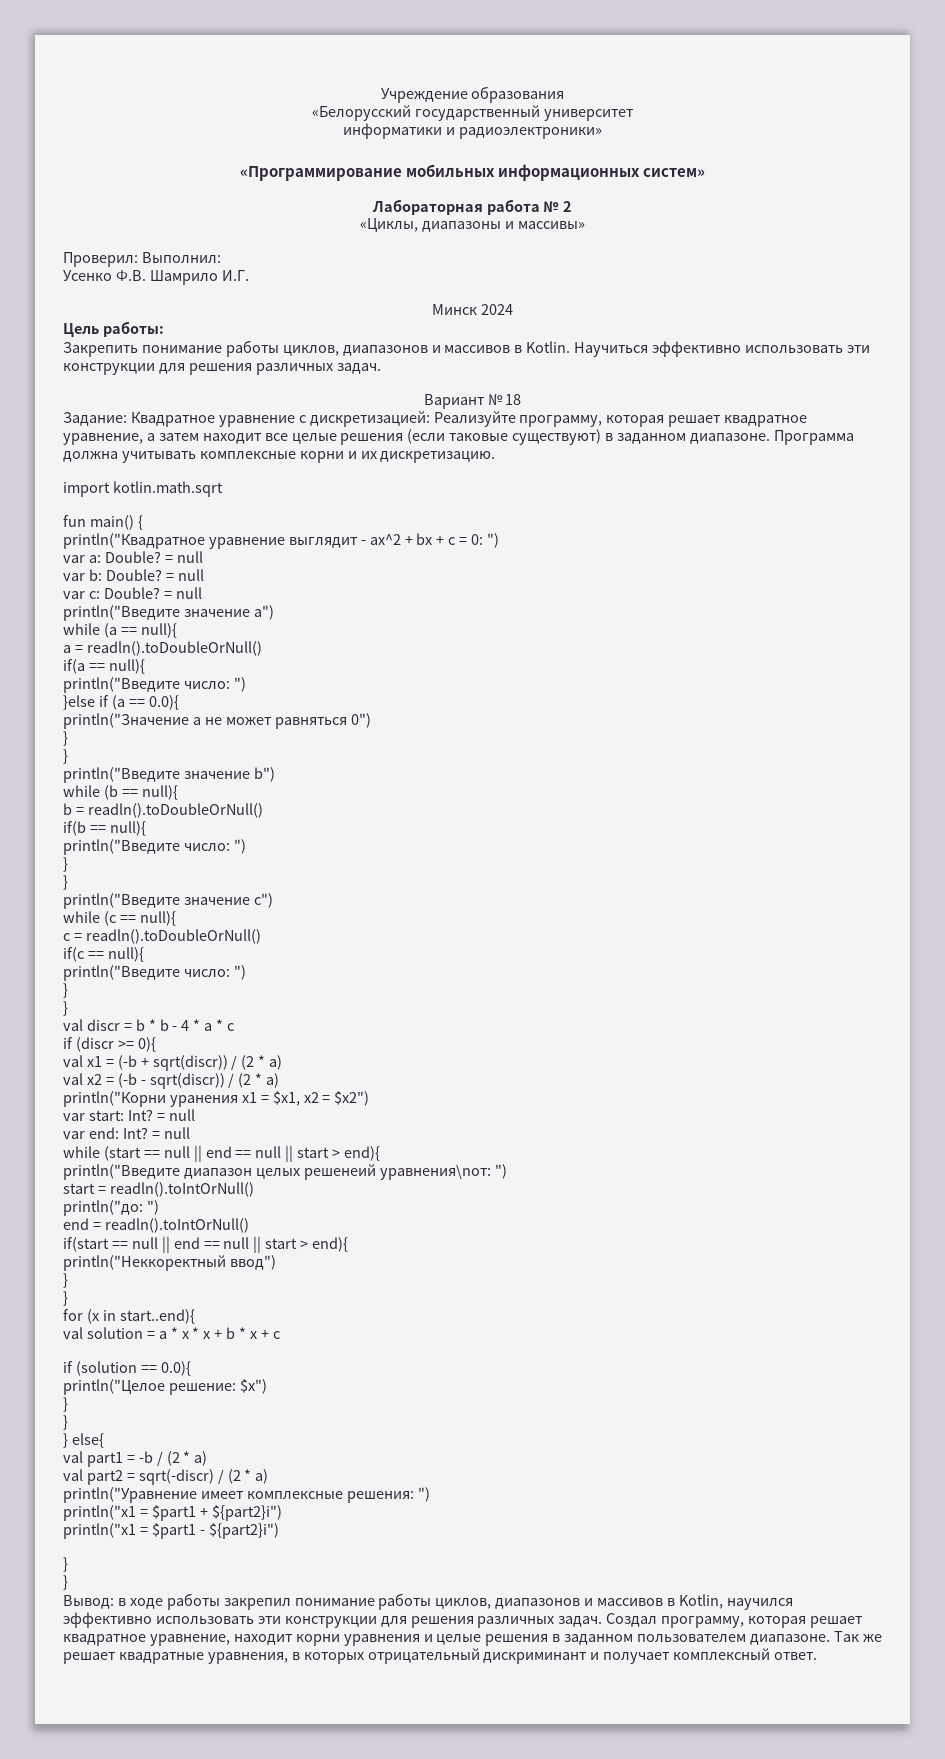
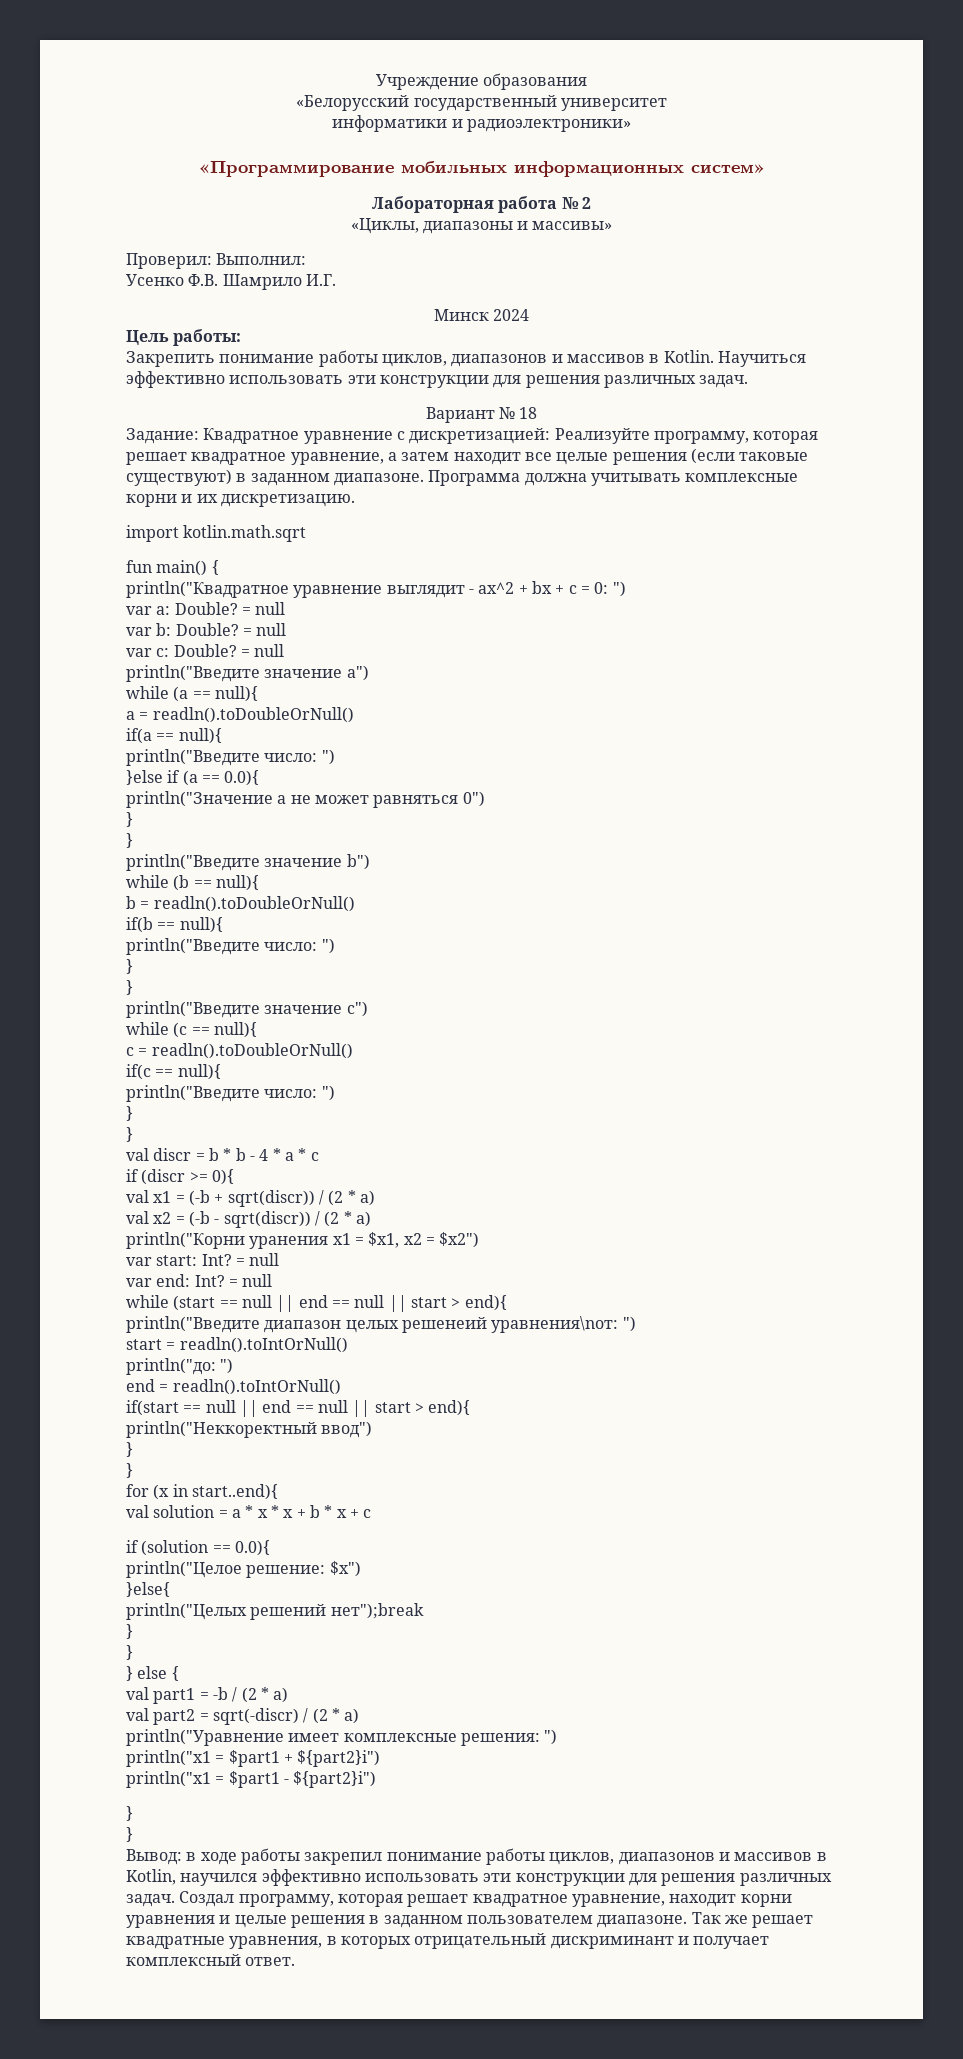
+ }else{
+ println("Целых решений нет");break
- } else{
+ } else {

